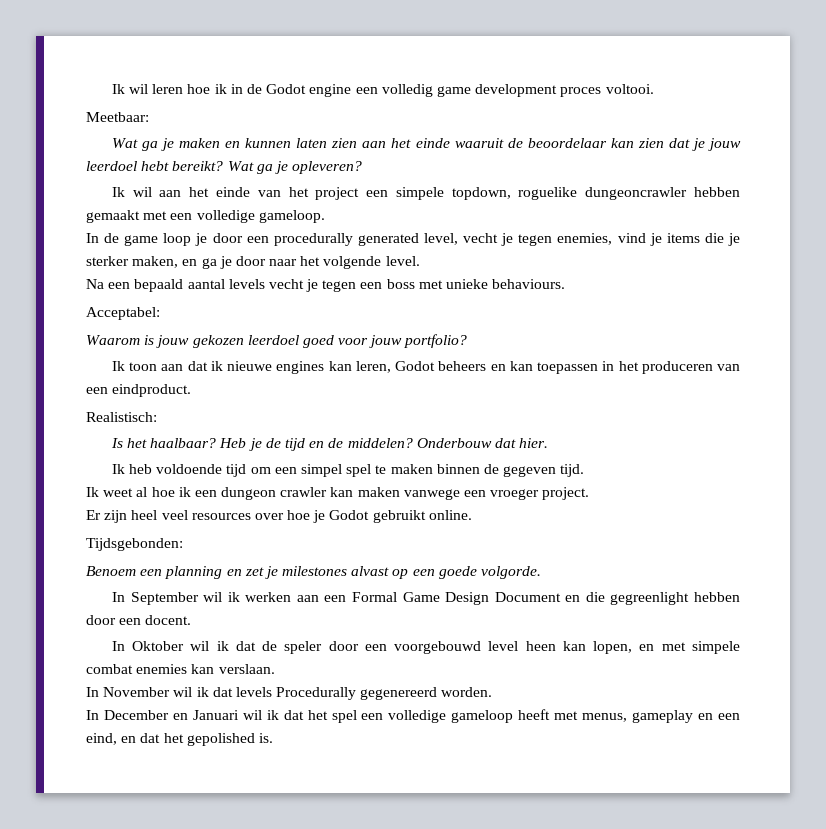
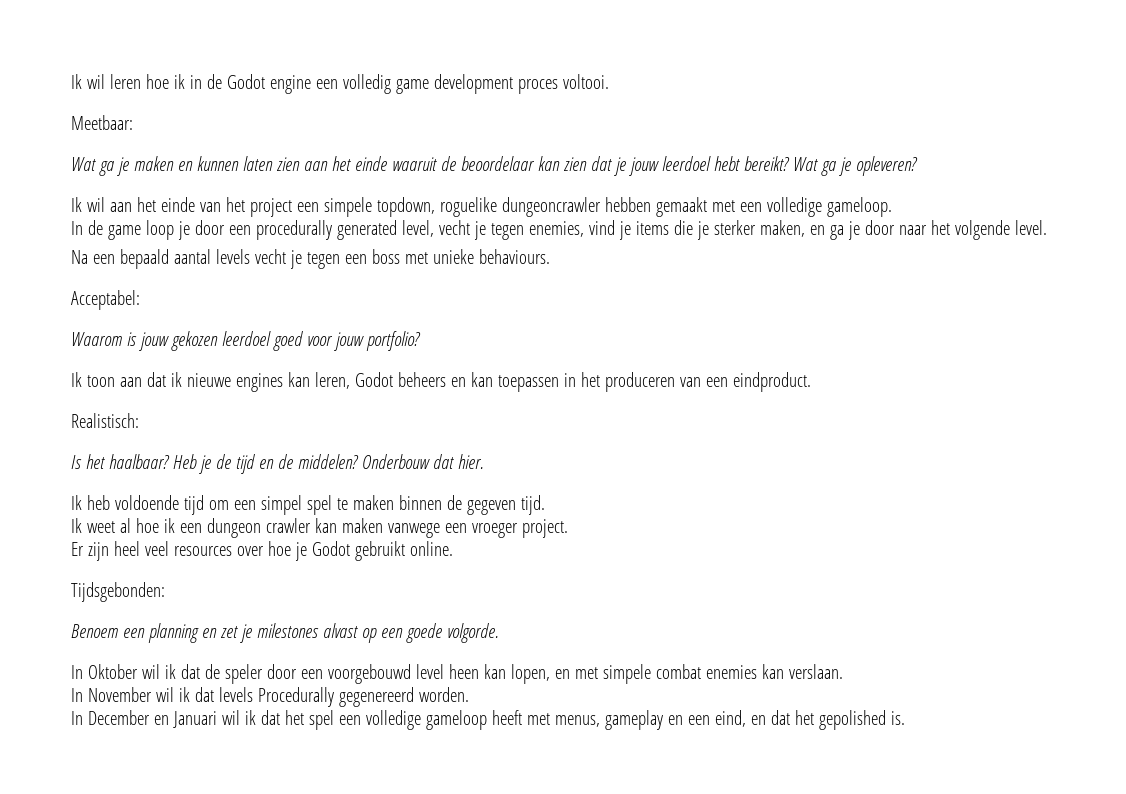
- In September wil ik werken aan een Formal Game Design Document en die gegreenlight hebben door een docent.

